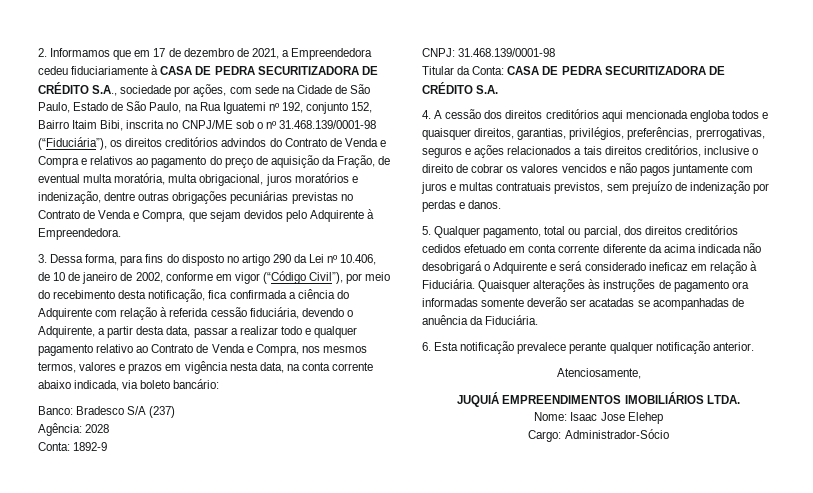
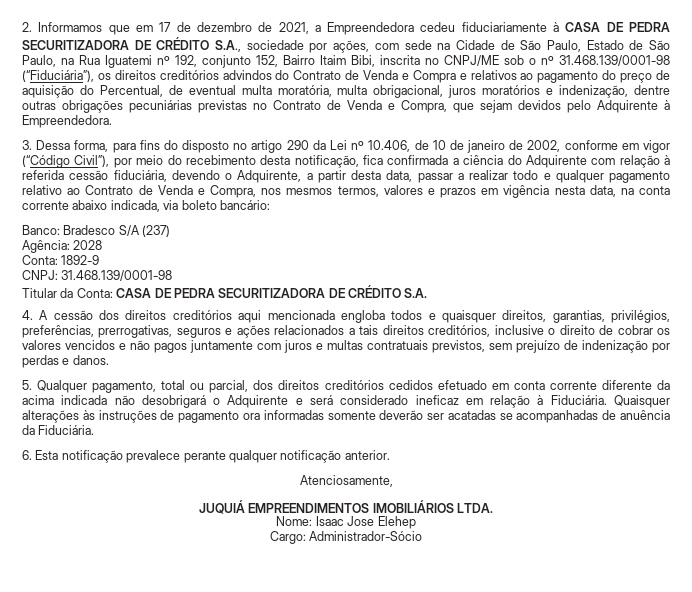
- 2. Informamos que em 17 de dezembro de 2021, a Empreendedora cedeu fiduciariamente à CASA DE PEDRA SECURITIZADORA DE CRÉDITO S.A., sociedade por ações, com sede na Cidade de São Paulo, Estado de São Paulo, na Rua Iguatemi nº 192, conjunto 152, Bairro Itaim Bibi, inscrita no CNPJ/ME sob o nº 31.468.139/0001-98 (“Fiduciária”), os direitos creditórios advindos do Contrato de Venda e Compra e relativos ao pagamento do preço de aquisição da Fração, de eventual multa moratória, multa obrigacional, juros moratórios e indenização, dentre outras obrigações pecuniárias previstas no Contrato de Venda e Compra, que sejam devidos pelo Adquirente à Empreendedora.
+ 2. Informamos que em 17 de dezembro de 2021, a Empreendedora cedeu fiduciariamente à CASA DE PEDRA SECURITIZADORA DE CRÉDITO S.A., sociedade por ações, com sede na Cidade de São Paulo, Estado de São Paulo, na Rua Iguatemi nº 192, conjunto 152, Bairro Itaim Bibi, inscrita no CNPJ/ME sob o nº 31.468.139/0001-98 (“Fiduciária”), os direitos creditórios advindos do Contrato de Venda e Compra e relativos ao pagamento do preço de aquisição do Percentual, de eventual multa moratória, multa obrigacional, juros moratórios e indenização, dentre outras obrigações pecuniárias previstas no Contrato de Venda e Compra, que sejam devidos pelo Adquirente à Empreendedora.

